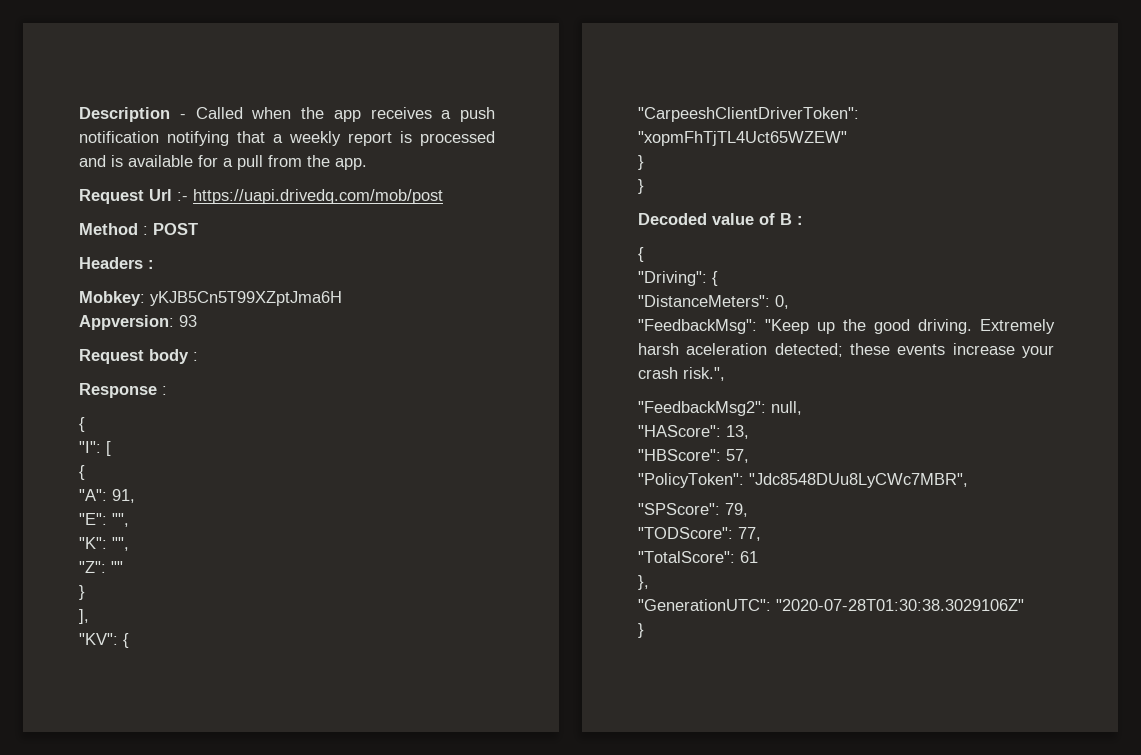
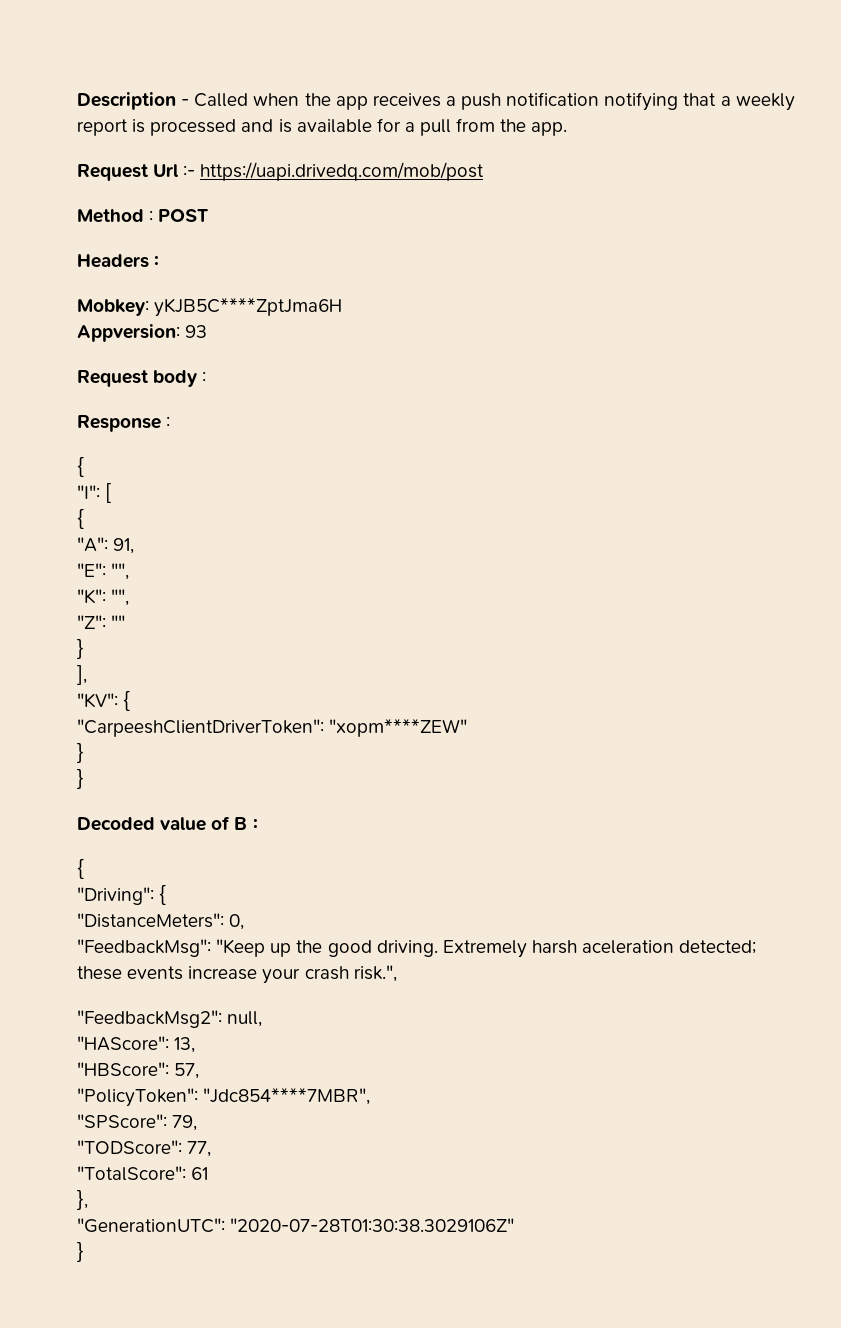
- Mobkey: yKJB5Cn5T99XZptJma6H
+ Mobkey: yKJB5C****ZptJma6H
- "CarpeeshClientDriverToken": "xopmFhTjTL4Uct65WZEW"
+ "CarpeeshClientDriverToken": "xopm****ZEW"
- "PolicyToken": "Jdc8548DUu8LyCWc7MBR",
+ "PolicyToken": "Jdc854****7MBR",

